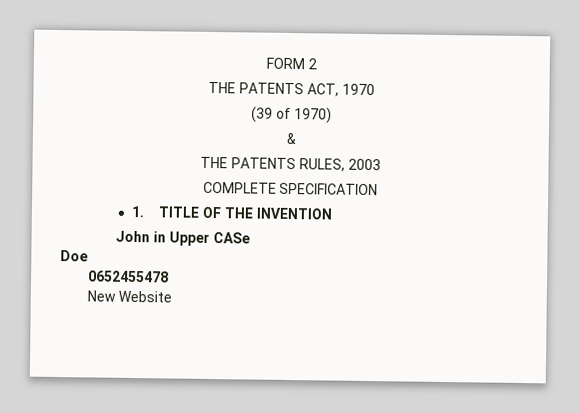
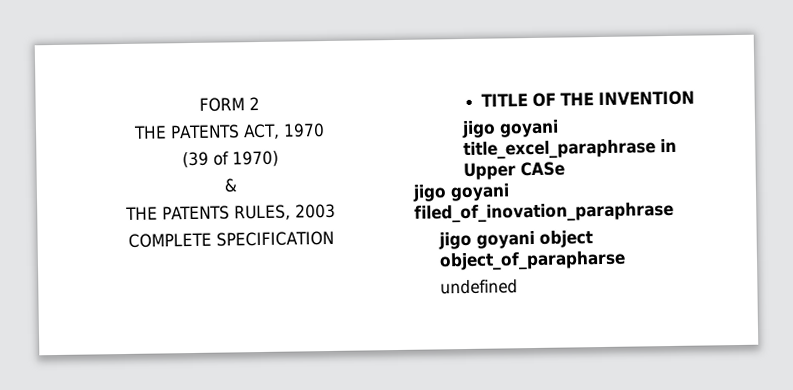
- 1. TITLE OF THE INVENTION
+ TITLE OF THE INVENTION
- John in Upper CASe
+ jigo goyani title_excel_paraphrase in Upper CASe
- Doe
- 0652455478
- New Website
+ jigo goyani filed_of_inovation_paraphrase
+ jigo goyani object object_of_parapharse
+ undefined

